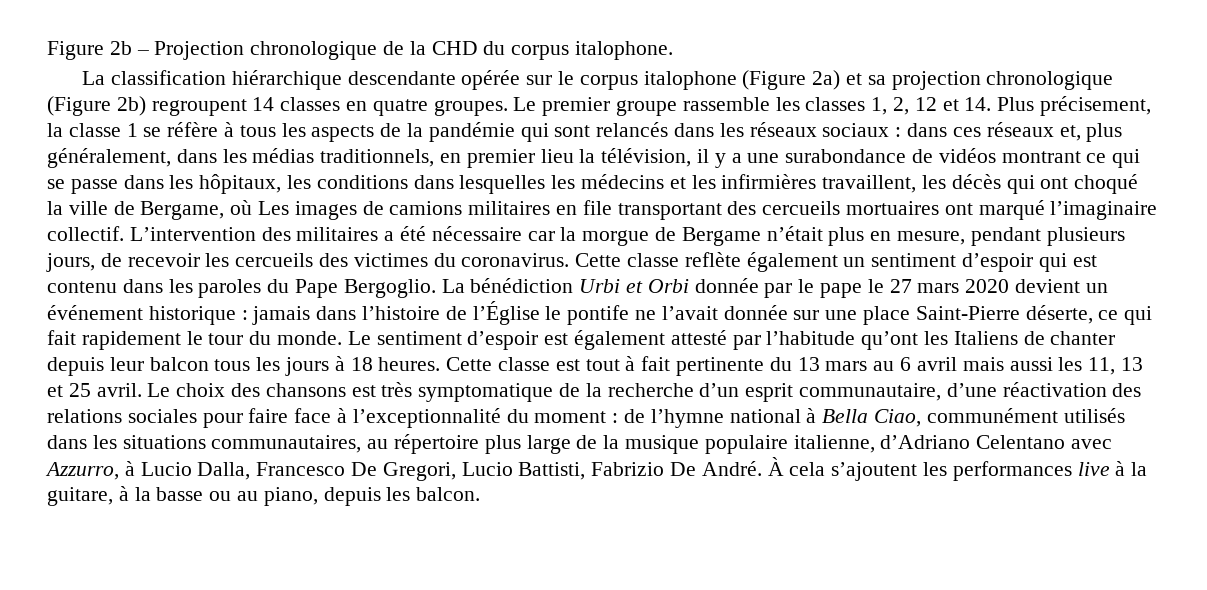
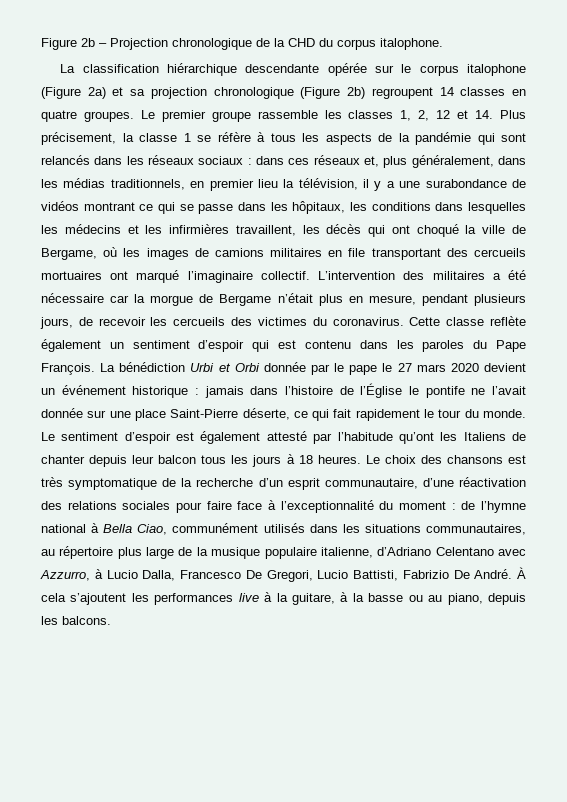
- dans ces réseaux et, plus généralement, dans les médias traditionnels, en premier lieu la télévision, il y a une surabondance de vidéos montrant ce qui se passe dans les hôpitaux, les conditions dans lesquelles les médecins et les infirmières travaillent, les décès qui ont choqué la ville de Bergame, où Les images de camions militaires en file transportant des cercueils mortuaires ont marqué l’imaginaire collectif.
+ dans ces réseaux et, plus généralement, dans les médias traditionnels, en premier lieu la télévision, il y a une surabondance de vidéos montrant ce qui se passe dans les hôpitaux, les conditions dans lesquelles les médecins et les infirmières travaillent, les décès qui ont choqué la ville de Bergame, où les images de camions militaires en file transportant des cercueils mortuaires ont marqué l’imaginaire collectif.
- Cette classe reflète également un sentiment d’espoir qui est contenu dans les paroles du Pape Bergoglio.
+ Cette classe reflète également un sentiment d’espoir qui est contenu dans les paroles du Pape François.
- Cette classe est tout à fait pertinente du 13 mars au 6 avril mais aussi les 11, 13 et 25 avril.
- À cela s’ajoutent les performances live à la guitare, à la basse ou au piano, depuis les balcon.
+ À cela s’ajoutent les performances live à la guitare, à la basse ou au piano, depuis les balcons.

